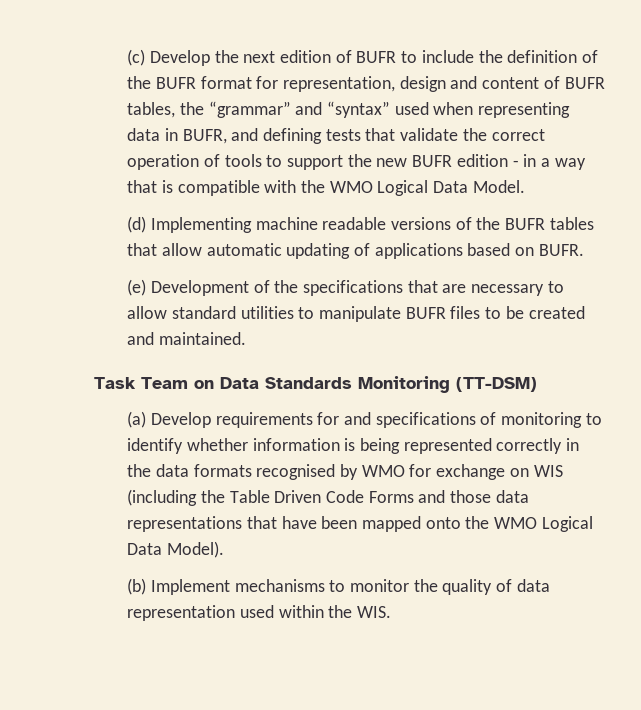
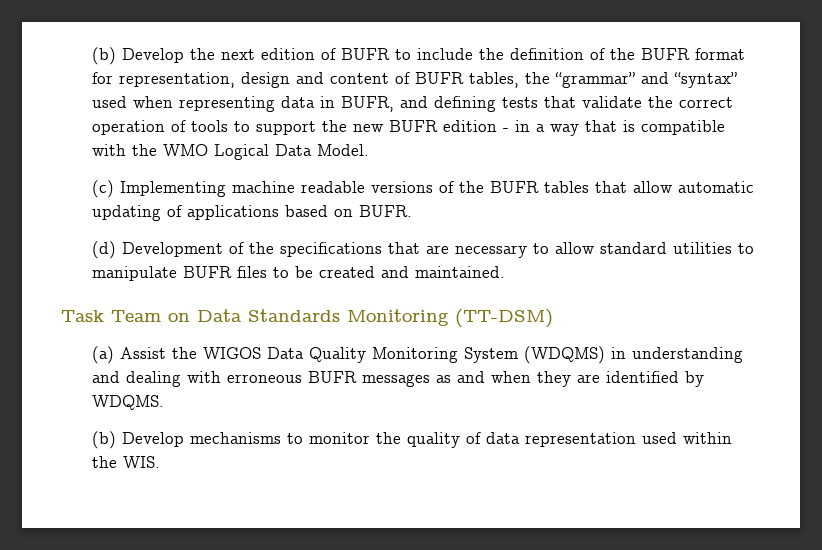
- (c) Develop the next edition of BUFR to include the definition of the BUFR format for representation, design and content of BUFR tables, the “grammar” and “syntax” used when representing data in BUFR, and defining tests that validate the correct operation of tools to support the new BUFR edition - in a way that is compatible with the WMO Logical Data Model.
+ (b) Develop the next edition of BUFR to include the definition of the BUFR format for representation, design and content of BUFR tables, the “grammar” and “syntax” used when representing data in BUFR, and defining tests that validate the correct operation of tools to support the new BUFR edition - in a way that is compatible with the WMO Logical Data Model.
- (d) Implementing machine readable versions of the BUFR tables that allow automatic updating of applications based on BUFR.
+ (c) Implementing machine readable versions of the BUFR tables that allow automatic updating of applications based on BUFR.
- (e) Development of the specifications that are necessary to allow standard utilities to manipulate BUFR files to be created and maintained.
+ (d) Development of the specifications that are necessary to allow standard utilities to manipulate BUFR files to be created and maintained.
- (a) Develop requirements for and specifications of monitoring to identify whether information is being represented correctly in the data formats recognised by WMO for exchange on WIS (including the Table Driven Code Forms and those data representations that have been mapped onto the WMO Logical Data Model).
- (b) Implement mechanisms to monitor the quality of data representation used within the WIS.
+ (a) Assist the WIGOS Data Quality Monitoring System (WDQMS) in understanding and dealing with erroneous BUFR messages as and when they are identified by WDQMS.
+ (b) Develop mechanisms to monitor the quality of data representation used within the WIS.

